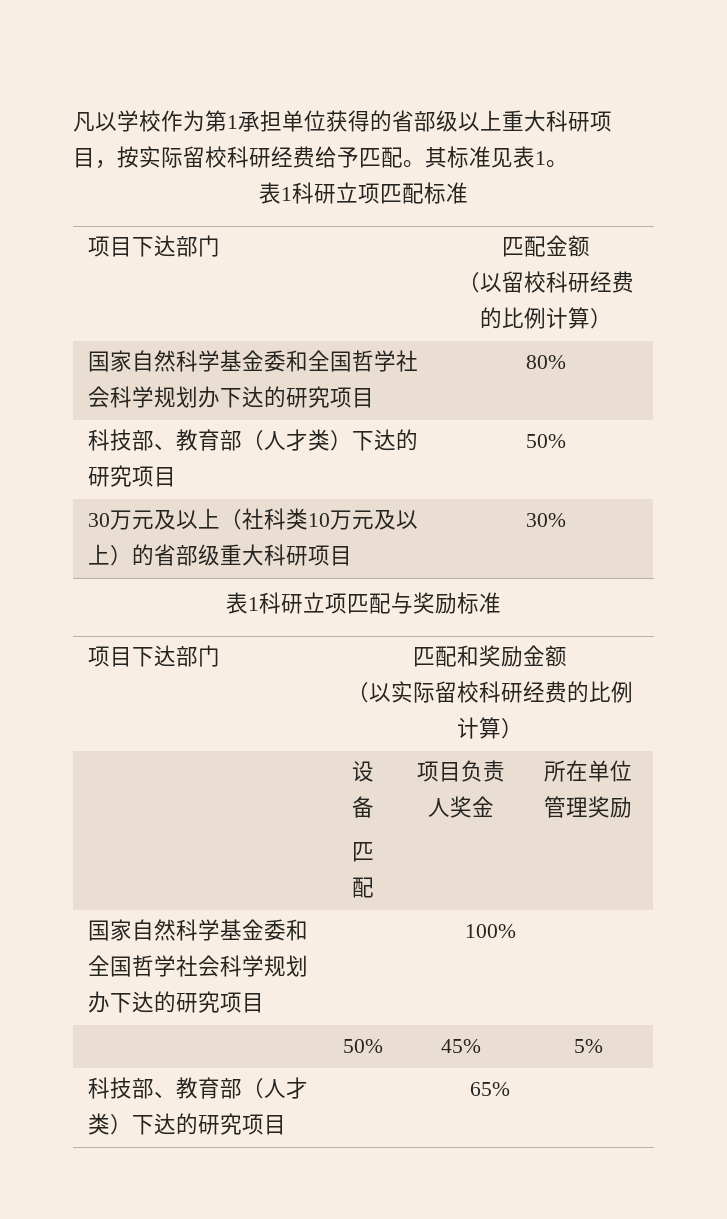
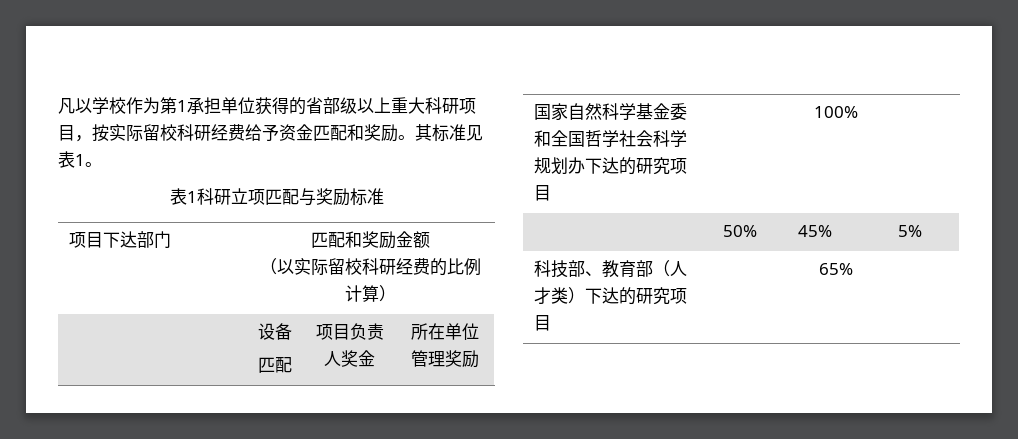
- 凡以学校作为第1承担单位获得的省部级以上重大科研项目，按实际留校科研经费给予匹配。
+ 凡以学校作为第1承担单位获得的省部级以上重大科研项目，按实际留校科研经费给予资金匹配和奖励。
- 表1科研立项匹配标准
- 项目下达部门 | 匹配金额
- （以留校科研经费的比例计算）
- 国家自然科学基金委和全国哲学社会科学规划办下达的研究项目 | 80%
- 科技部、教育部（人才类）下达的研究项目 | 50%
- 30万元及以上（社科类10万元及以上）的省部级重大科研项目 | 30%

